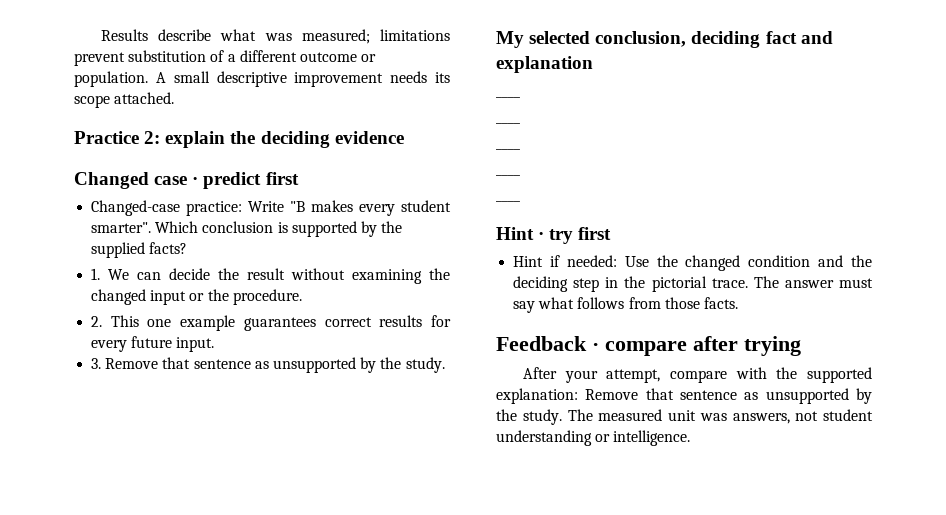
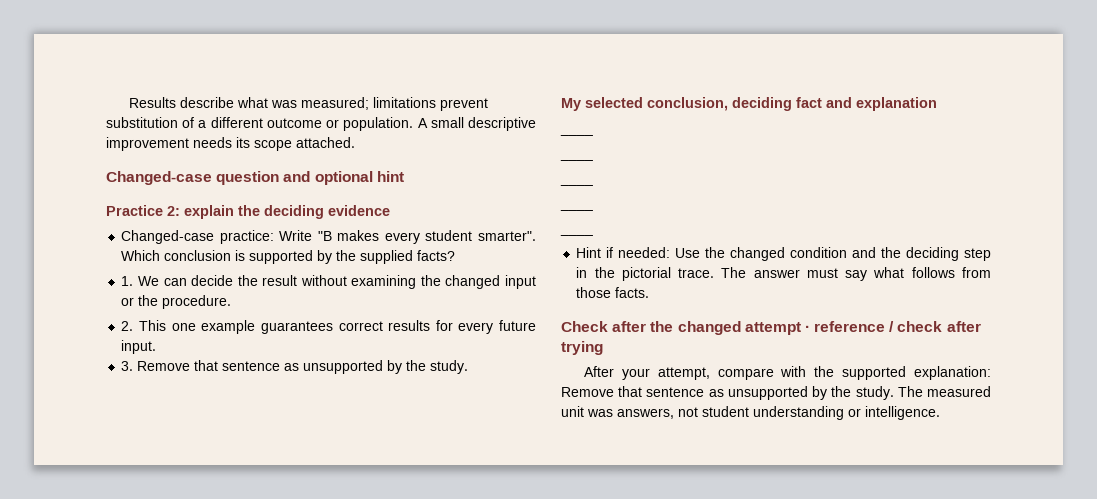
+ Changed-case question and optional hint
- Changed case · predict first
- Hint · try first
- Feedback · compare after trying
+ Check after the changed attempt · reference / check after trying

